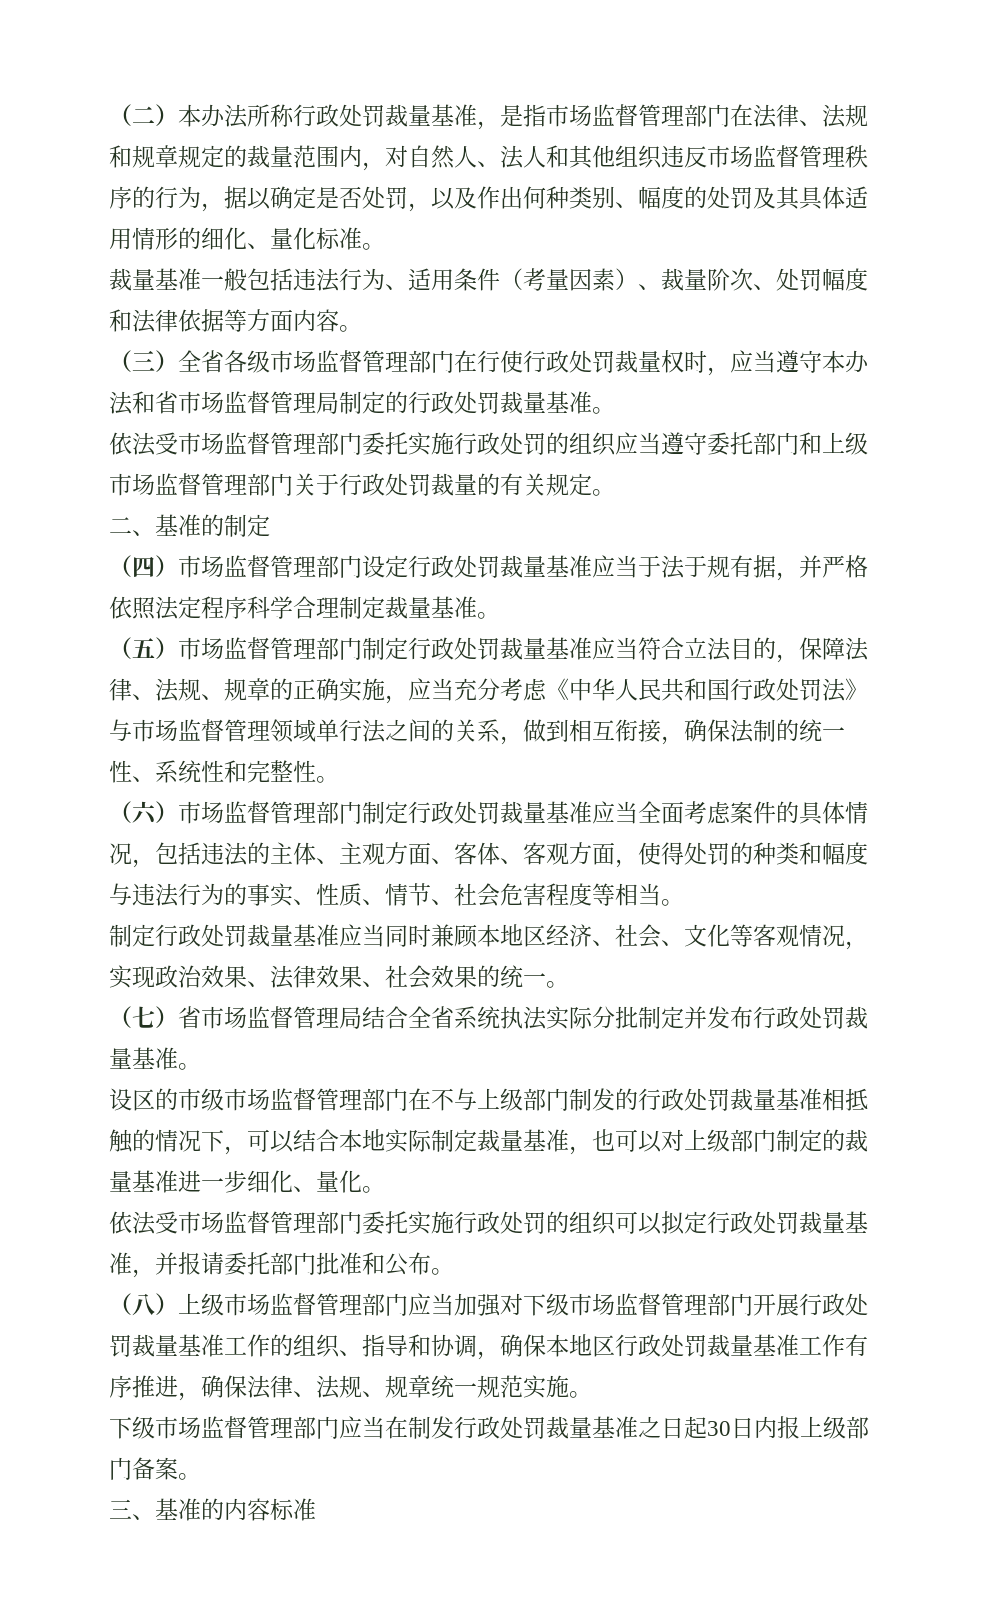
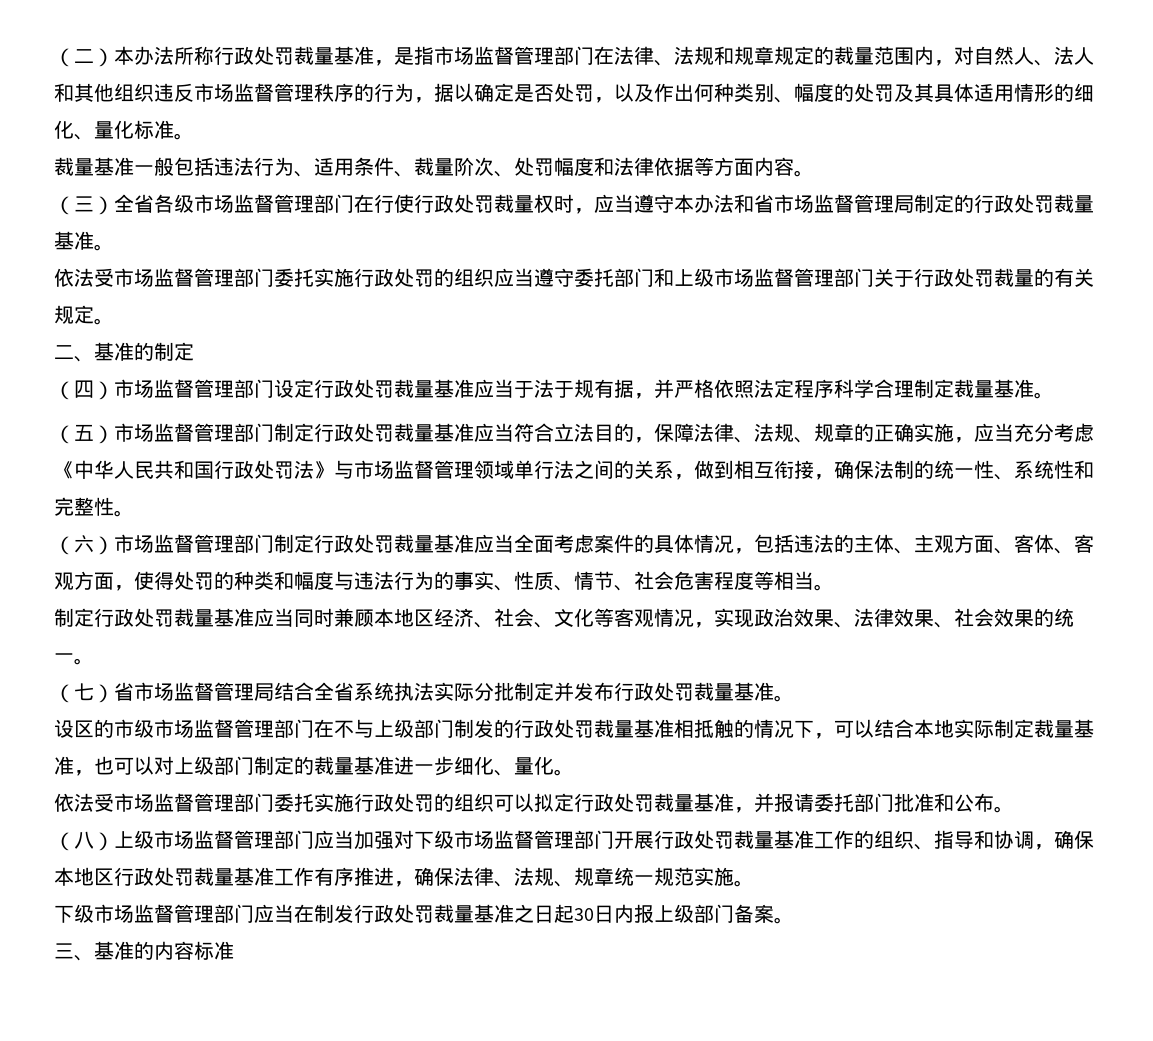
- 裁量基准一般包括违法行为、适用条件（考量因素）、裁量阶次、处罚幅度和法律依据等方面内容。
+ 裁量基准一般包括违法行为、适用条件、裁量阶次、处罚幅度和法律依据等方面内容。

